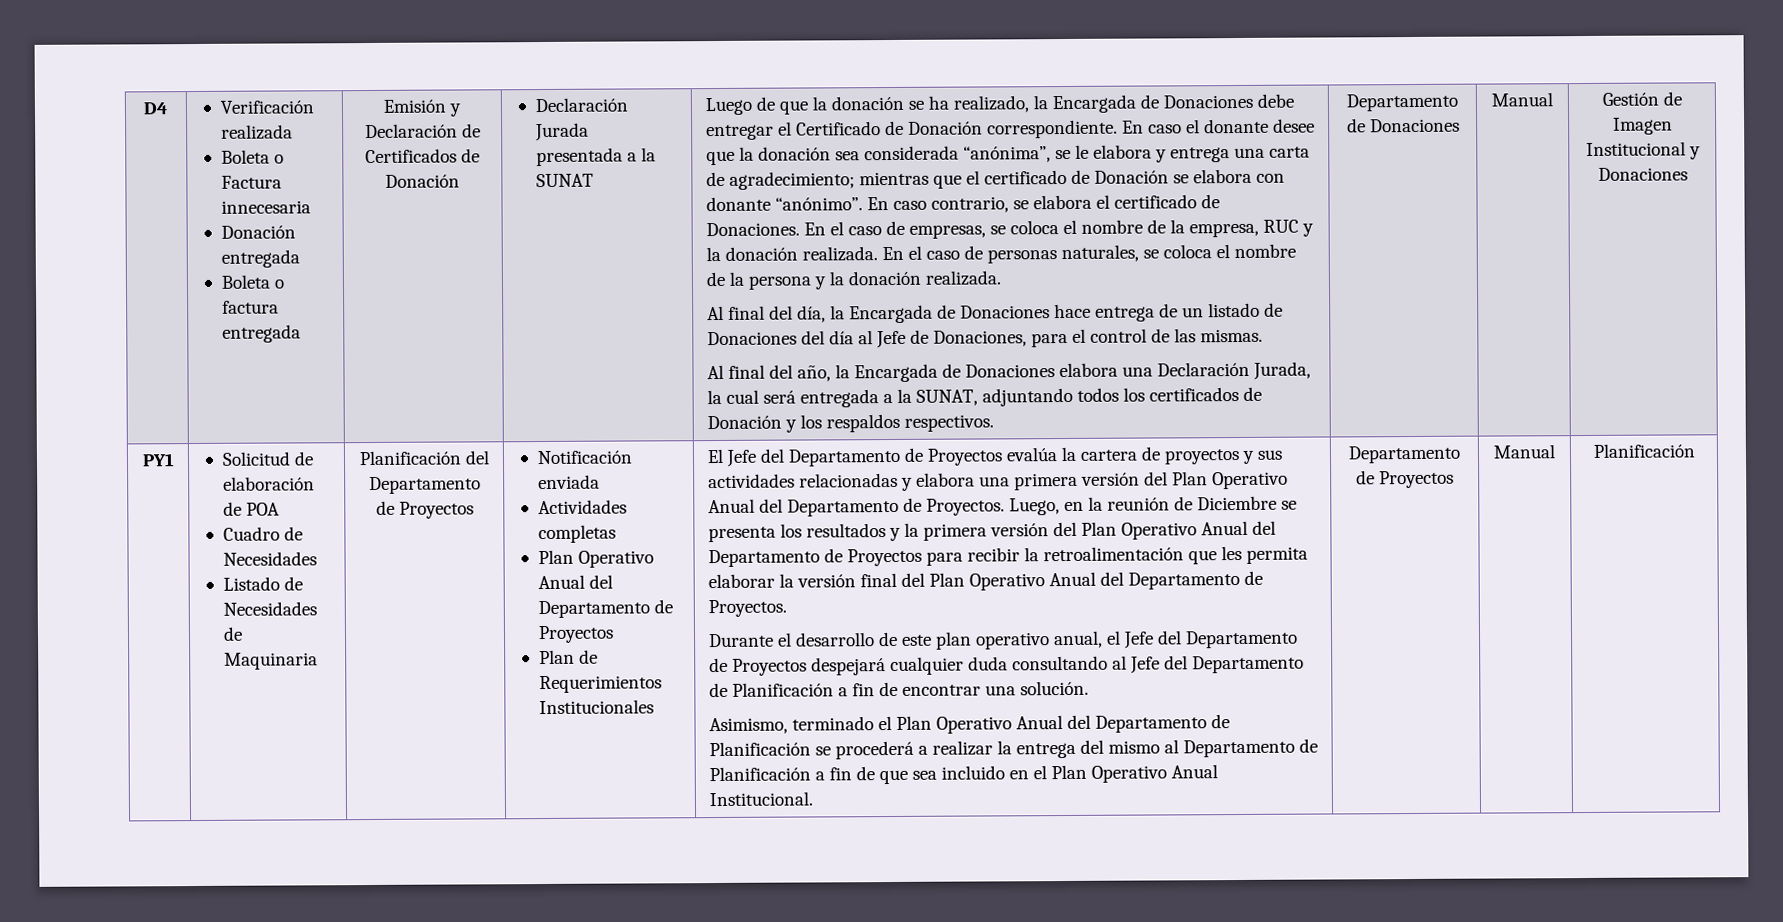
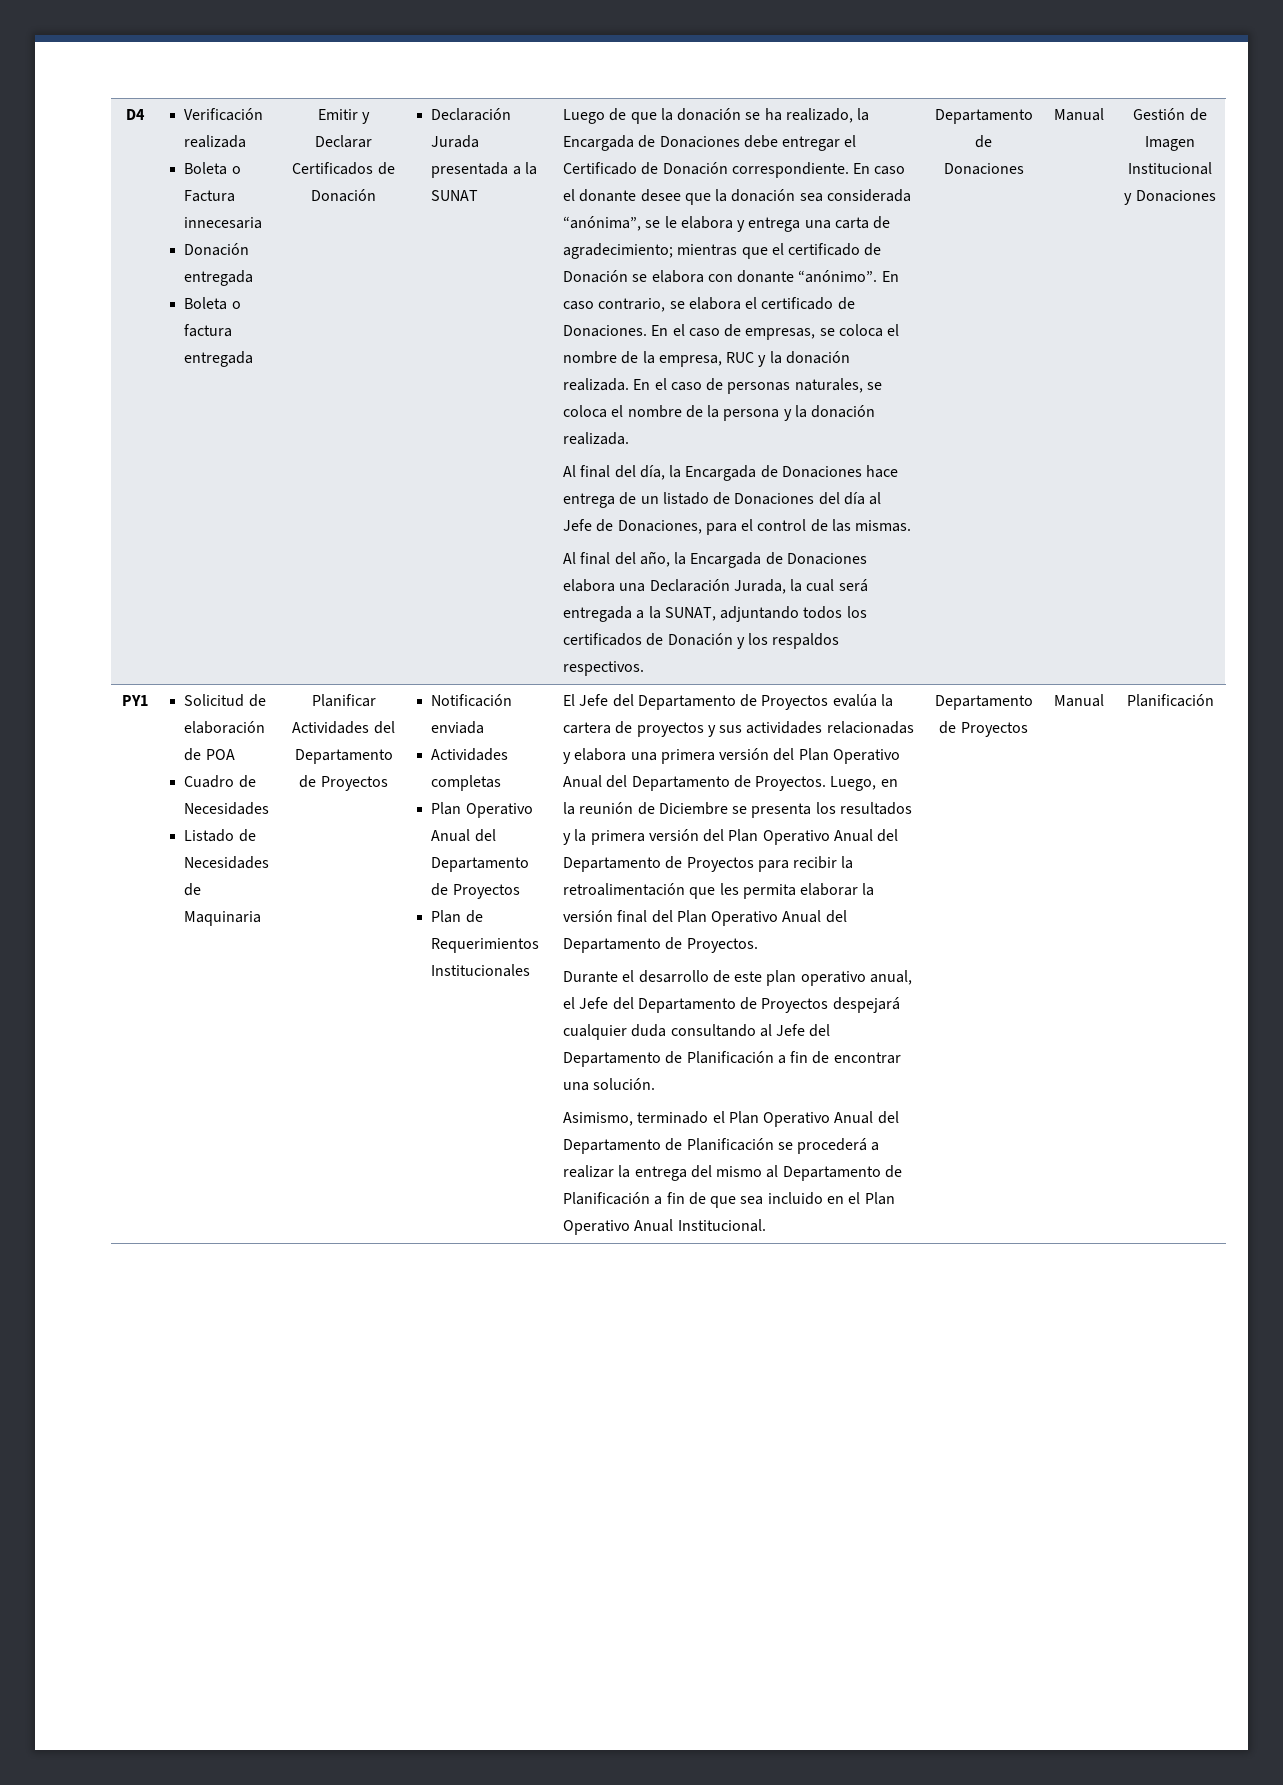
- Emisión y Declaración de Certificados de Donación
+ Emitir y Declarar Certificados de Donación
- Planificación del Departamento de Proyectos
+ Planificar Actividades del Departamento de Proyectos

